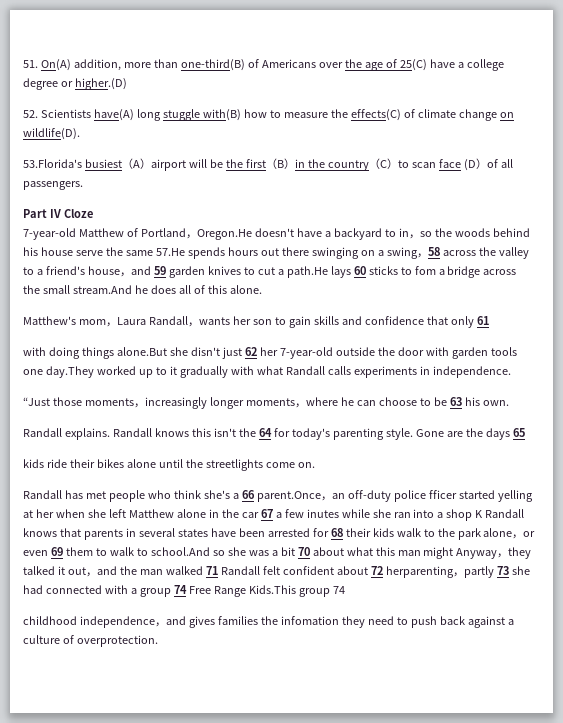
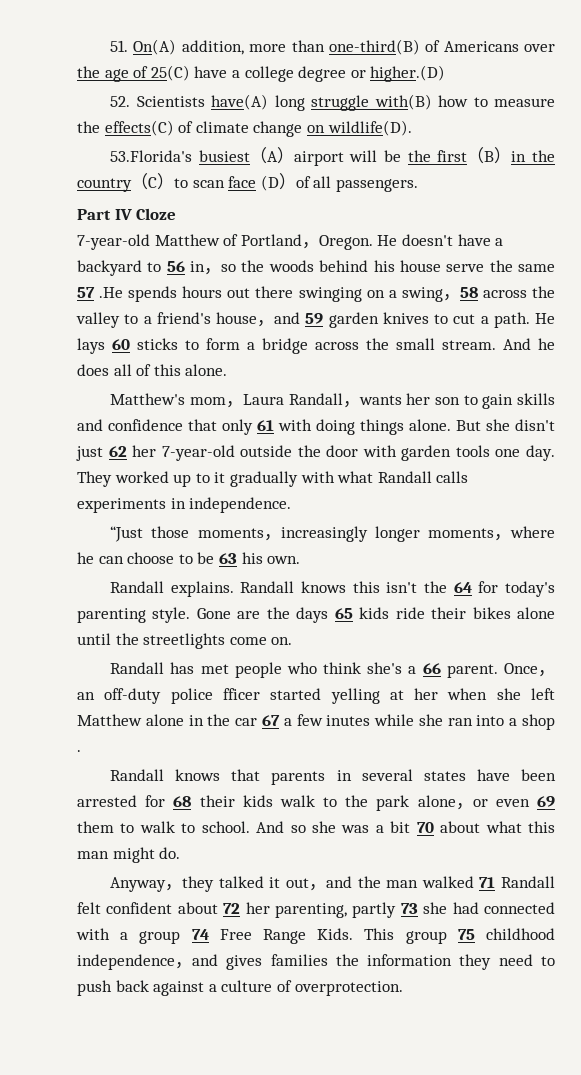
- 52. Scientists have(A) long stuggle with(B) how to measure the effects(C) of climate change on wildlife(D).
+ 52. Scientists have(A) long struggle with(B) how to measure the effects(C) of climate change on wildlife(D).
- 7-year-old Matthew of Portland，Oregon.He doesn't have a backyard to in，so the woods behind his house serve the same 57.He spends hours out there swinging on a swing，58 across the valley to a friend's house，and 59 garden knives to cut a path.He lays 60 sticks to fom a bridge across the small stream.And he does all of this alone.
+ 7-year-old Matthew of Portland，Oregon. He doesn't have a backyard to 56 in，so the woods behind his house serve the same 57 .He spends hours out there swinging on a swing，58 across the valley to a friend's house，and 59 garden knives to cut a path. He lays 60 sticks to form a bridge across the small stream. And he does all of this alone.
- Matthew's mom，Laura Randall，wants her son to gain skills and confidence that only 61
- with doing things alone.But she disn't just 62 her 7-year-old outside the door with garden tools one day.They worked up to it gradually with what Randall calls experiments in independence.
+ Matthew's mom，Laura Randall，wants her son to gain skills and confidence that only 61 with doing things alone. But she disn't just 62 her 7-year-old outside the door with garden tools one day. They worked up to it gradually with what Randall calls experiments in independence.
- Gone are the days 65
- kids ride their bikes alone until the streetlights come on.
+ Gone are the days 65 kids ride their bikes alone until the streetlights come on.
- Randall has met people who think she's a 66 parent.Once，an off-duty police fficer started yelling at her when she left Matthew alone in the car 67 a few inutes while she ran into a shop K Randall knows that parents in several states have been arrested for 68 their kids walk to the park alone，or even 69 them to walk to school.And so she was a bit 70 about what this man might Anyway，they talked it out，and the man walked 71 Randall felt confident about 72 herparenting，partly 73 she had connected with a group 74 Free Range Kids.This group 74
- childhood independence，and gives families the infomation they need to push back against a culture of overprotection.
+ Randall has met people who think she's a 66 parent. Once，an off-duty police fficer started yelling at her when she left Matthew alone in the car 67 a few inutes while she ran into a shop .
+ Randall knows that parents in several states have been arrested for 68 their kids walk to the park alone，or even 69 them to walk to school. And so she was a bit 70 about what this man might do.
+ Anyway，they talked it out，and the man walked 71 Randall felt confident about 72 her parenting, partly 73 she had connected with a group 74 Free Range Kids. This group 75 childhood independence，and gives families the information they need to push back against a culture of overprotection.

